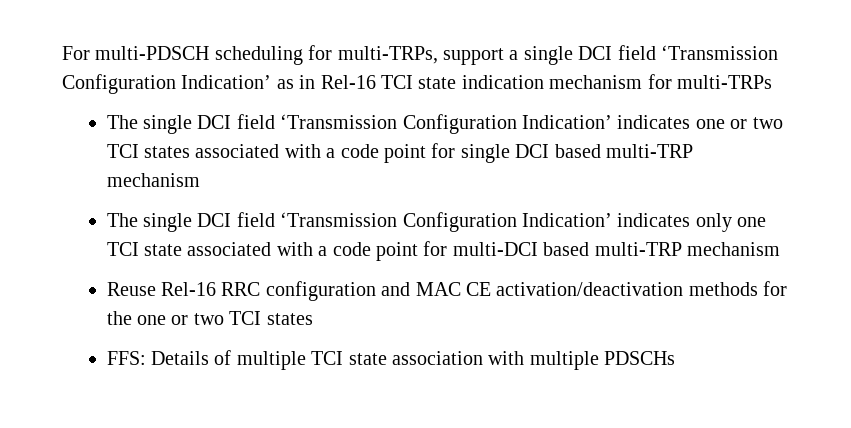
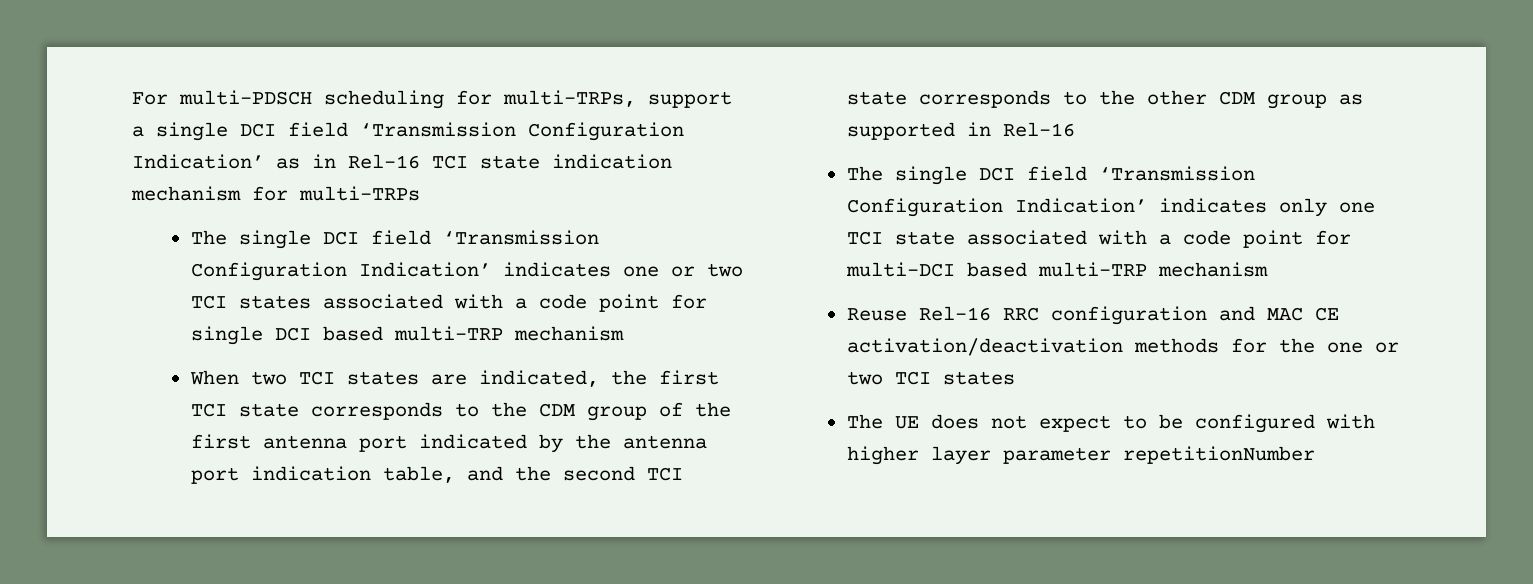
+ When two TCI states are indicated, the first TCI state corresponds to the CDM group of the first antenna port indicated by the antenna port indication table, and the second TCI state corresponds to the other CDM group as supported in Rel-16
- FFS: Details of multiple TCI state association with multiple PDSCHs
+ The UE does not expect to be configured with higher layer parameter repetitionNumber

